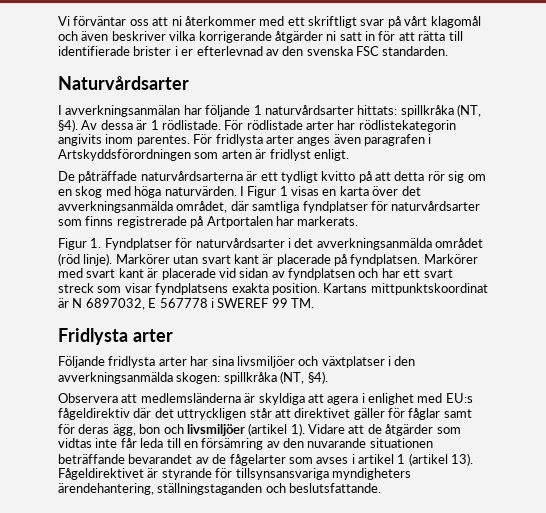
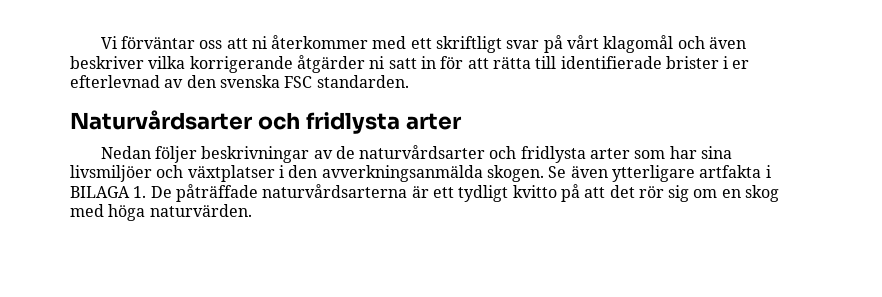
- Naturvårdsarter
- I avverkningsanmälan har följande 1 naturvårdsarter hittats: spillkråka (NT, §4). Av dessa är 1 rödlistade. För rödlistade arter har rödlistekategorin angivits inom parentes. För fridlysta arter anges även paragrafen i Artskyddsförordningen som arten är fridlyst enligt.
- De påträffade naturvårdsarterna är ett tydligt kvitto på att detta rör sig om en skog med höga naturvärden. I Figur 1 visas en karta över det avverkningsanmälda området, där samtliga fyndplatser för naturvårdsarter som finns registrerade på Artportalen har markerats.
- Figur 1. Fyndplatser för naturvårdsarter i det avverkningsanmälda området (röd linje). Markörer utan svart kant är placerade på fyndplatsen. Markörer med svart kant är placerade vid sidan av fyndplatsen och har ett svart streck som visar fyndplatsens exakta position. Kartans mittpunktskoordinat är N 6897032, E 567778 i SWEREF 99 TM.
- Fridlysta arter
- Följande fridlysta arter har sina livsmiljöer och växtplatser i den avverkningsanmälda skogen: spillkråka (NT, §4).
- Observera att medlemsländerna är skyldiga att agera i enlighet med EU:s fågeldirektiv där det uttryckligen står att direktivet gäller för fåglar samt för deras ägg, bon och livsmiljöer (artikel 1). Vidare att de åtgärder som vidtas inte får leda till en försämring av den nuvarande situationen beträffande bevarandet av de fågelarter som avses i artikel 1 (artikel 13). Fågeldirektivet är styrande för tillsynsansvariga myndigheters ärendehantering, ställningstaganden och beslutsfattande.
+ Naturvårdsarter och fridlysta arter
+ Nedan följer beskrivningar av de naturvårdsarter och fridlysta arter som har sina livsmiljöer och växtplatser i den avverkningsanmälda skogen. Se även ytterligare artfakta i BILAGA 1. De påträffade naturvårdsarterna är ett tydligt kvitto på att det rör sig om en skog med höga naturvärden.

